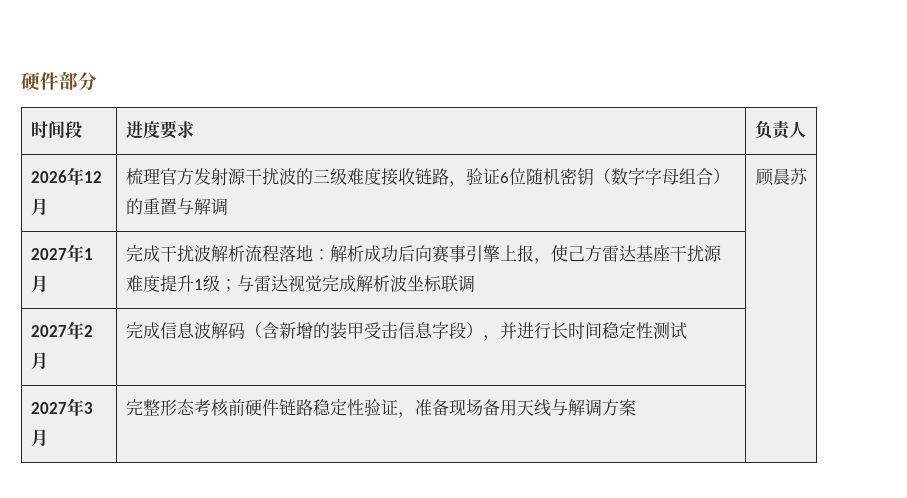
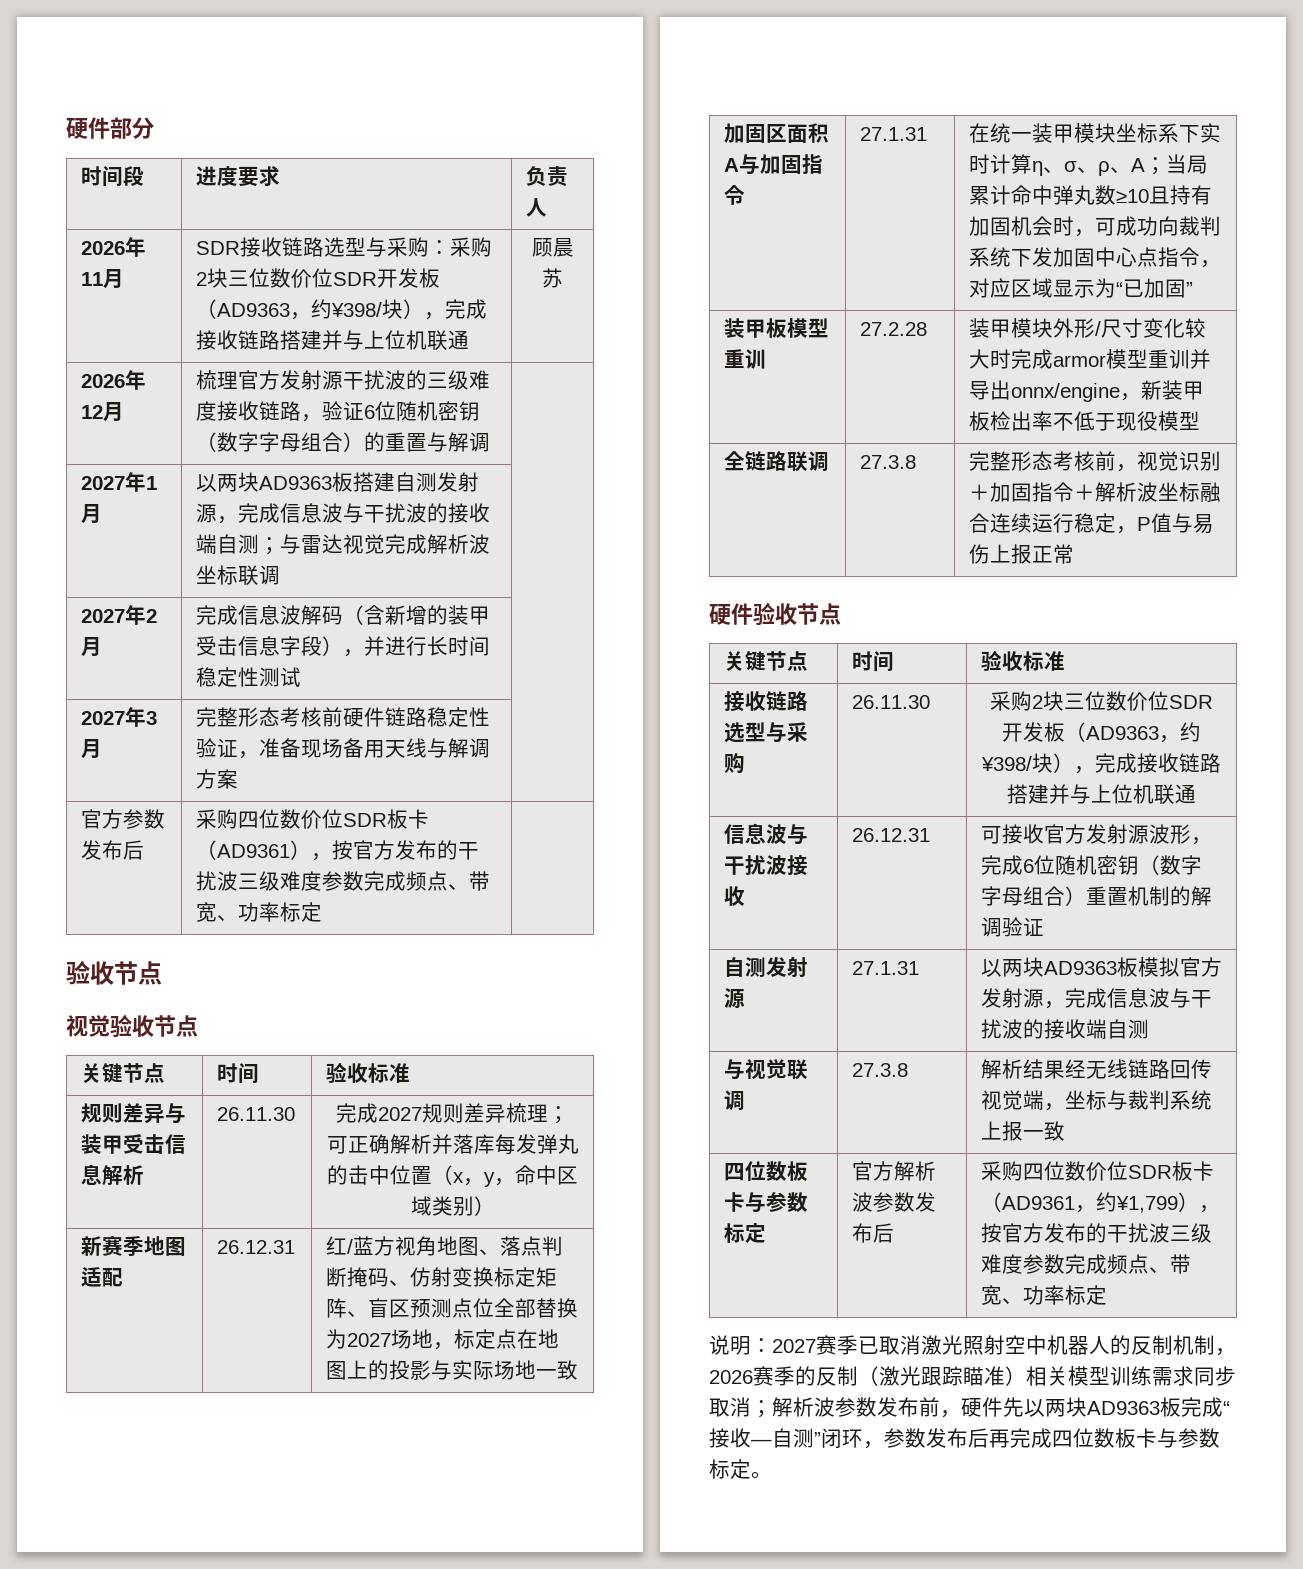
+ 2026年11月 | SDR接收链路选型与采购：采购2块三位数价位SDR开发板（AD9363，约¥398/块），完成接收链路搭建并与上位机联通 | 顾晨苏
- 2026年12月 | 梳理官方发射源干扰波的三级难度接收链路，验证6位随机密钥（数字字母组合）的重置与解调 | 顾晨苏
+ 2026年12月 | 梳理官方发射源干扰波的三级难度接收链路，验证6位随机密钥（数字字母组合）的重置与解调 |
- 2027年1月 | 完成干扰波解析流程落地：解析成功后向赛事引擎上报，使己方雷达基座干扰源难度提升1级；与雷达视觉完成解析波坐标联调 |
+ 2027年1月 | 以两块AD9363板搭建自测发射源，完成信息波与干扰波的接收端自测；与雷达视觉完成解析波坐标联调 |
+ 官方参数发布后 | 采购四位数价位SDR板卡（AD9361），按官方发布的干扰波三级难度参数完成频点、带宽、功率标定 |
+ 验收节点
+ 视觉验收节点
+ 关键节点 | 时间 | 验收标准
+ 规则差异与装甲受击信息解析 | 26.11.30 | 完成2027规则差异梳理；可正确解析并落库每发弹丸的击中位置（x，y，命中区域类别）
+ 新赛季地图适配 | 26.12.31 | 红/蓝方视角地图、落点判断掩码、仿射变换标定矩阵、盲区预测点位全部替换为2027场地，标定点在地图上的投影与实际场地一致
+ 加固区面积A与加固指令 | 27.1.31 | 在统一装甲模块坐标系下实时计算η、σ、ρ、A；当局累计命中弹丸数≥10且持有加固机会时，可成功向裁判系统下发加固中心点指令，对应区域显示为“已加固”
+ 装甲板模型重训 | 27.2.28 | 装甲模块外形/尺寸变化较大时完成armor模型重训并导出onnx/engine，新装甲板检出率不低于现役模型
+ 全链路联调 | 27.3.8 | 完整形态考核前，视觉识别＋加固指令＋解析波坐标融合连续运行稳定，P值与易伤上报正常
+ 硬件验收节点
+ 关键节点 | 时间 | 验收标准
+ 接收链路选型与采购 | 26.11.30 | 采购2块三位数价位SDR开发板（AD9363，约¥398/块），完成接收链路搭建并与上位机联通
+ 信息波与干扰波接收 | 26.12.31 | 可接收官方发射源波形，完成6位随机密钥（数字字母组合）重置机制的解调验证
+ 自测发射源 | 27.1.31 | 以两块AD9363板模拟官方发射源，完成信息波与干扰波的接收端自测
+ 与视觉联调 | 27.3.8 | 解析结果经无线链路回传视觉端，坐标与裁判系统上报一致
+ 四位数板卡与参数标定 | 官方解析波参数发布后 | 采购四位数价位SDR板卡（AD9361，约¥1,799），按官方发布的干扰波三级难度参数完成频点、带宽、功率标定
+ 说明：2027赛季已取消激光照射空中机器人的反制机制，2026赛季的反制（激光跟踪瞄准）相关模型训练需求同步取消；解析波参数发布前，硬件先以两块AD9363板完成“接收—自测”闭环，参数发布后再完成四位数板卡与参数标定。

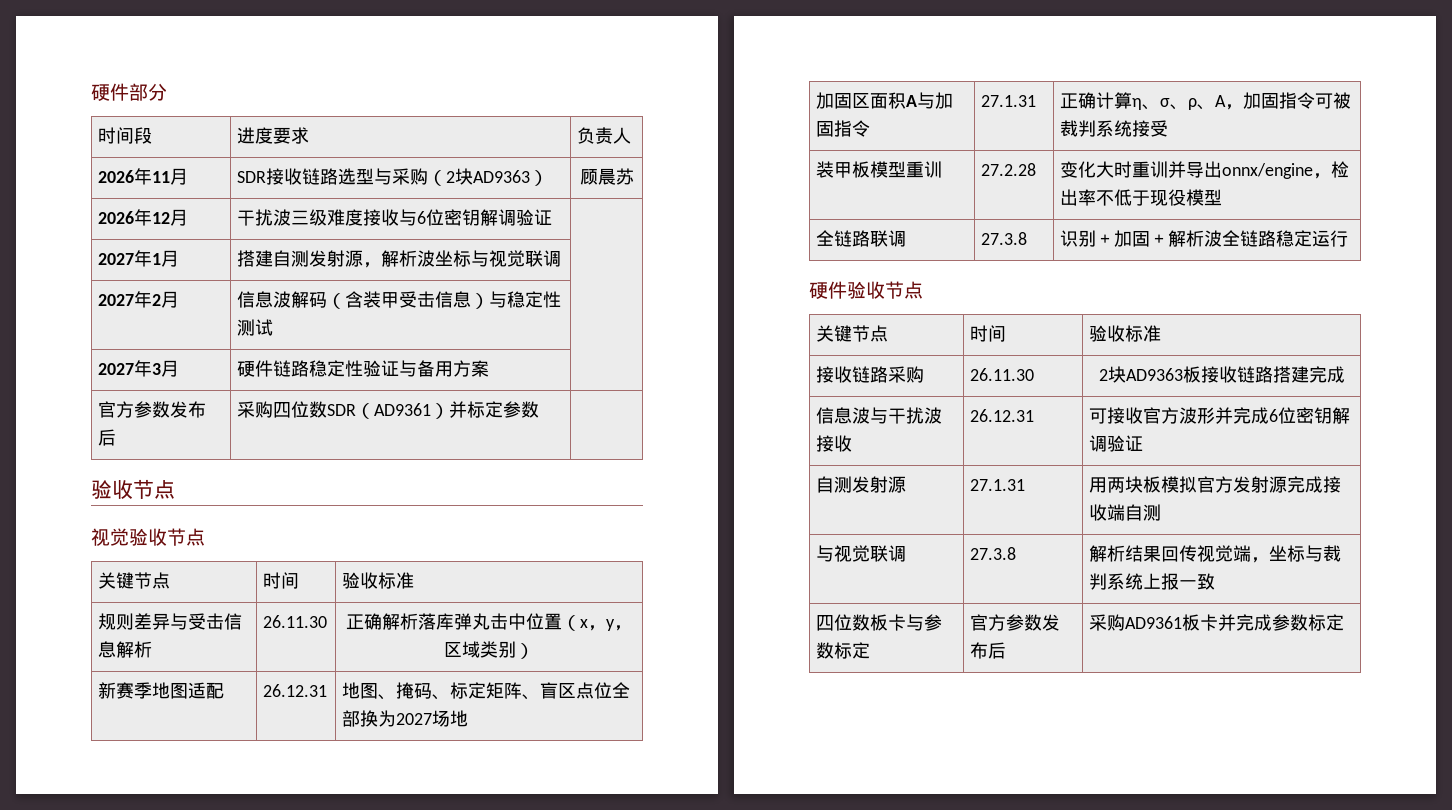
- 2026年11月 | SDR接收链路选型与采购：采购2块三位数价位SDR开发板（AD9363，约¥398/块），完成接收链路搭建并与上位机联通 | 顾晨苏
+ 2026年11月 | SDR接收链路选型与采购（2块AD9363） | 顾晨苏
- 2026年12月 | 梳理官方发射源干扰波的三级难度接收链路，验证6位随机密钥（数字字母组合）的重置与解调 |
+ 2026年12月 | 干扰波三级难度接收与6位密钥解调验证 |
- 2027年1月 | 以两块AD9363板搭建自测发射源，完成信息波与干扰波的接收端自测；与雷达视觉完成解析波坐标联调 |
+ 2027年1月 | 搭建自测发射源，解析波坐标与视觉联调 |
- 2027年2月 | 完成信息波解码（含新增的装甲受击信息字段），并进行长时间稳定性测试 |
+ 2027年2月 | 信息波解码（含装甲受击信息）与稳定性测试 |
- 2027年3月 | 完整形态考核前硬件链路稳定性验证，准备现场备用天线与解调方案 |
+ 2027年3月 | 硬件链路稳定性验证与备用方案 |
- 官方参数发布后 | 采购四位数价位SDR板卡（AD9361），按官方发布的干扰波三级难度参数完成频点、带宽、功率标定 |
+ 官方参数发布后 | 采购四位数SDR（AD9361）并标定参数 |
- 规则差异与装甲受击信息解析 | 26.11.30 | 完成2027规则差异梳理；可正确解析并落库每发弹丸的击中位置（x，y，命中区域类别）
+ 规则差异与受击信息解析 | 26.11.30 | 正确解析落库弹丸击中位置（x，y，区域类别）
- 新赛季地图适配 | 26.12.31 | 红/蓝方视角地图、落点判断掩码、仿射变换标定矩阵、盲区预测点位全部替换为2027场地，标定点在地图上的投影与实际场地一致
+ 新赛季地图适配 | 26.12.31 | 地图、掩码、标定矩阵、盲区点位全部换为2027场地
- 在统一装甲模块坐标系下实时计算η、σ、ρ、A；当局累计命中弹丸数≥10且持有加固机会时，可成功向裁判系统下发加固中心点指令，对应区域显示为“已加固”
+ 正确计算η、σ、ρ、A，加固指令可被裁判系统接受
- 装甲板模型重训 | 27.2.28 | 装甲模块外形/尺寸变化较大时完成armor模型重训并导出onnx/engine，新装甲板检出率不低于现役模型
+ 装甲板模型重训 | 27.2.28 | 变化大时重训并导出onnx/engine，检出率不低于现役模型
- 全链路联调 | 27.3.8 | 完整形态考核前，视觉识别＋加固指令＋解析波坐标融合连续运行稳定，P值与易伤上报正常
+ 全链路联调 | 27.3.8 | 识别＋加固＋解析波全链路稳定运行
- 接收链路选型与采购 | 26.11.30 | 采购2块三位数价位SDR开发板（AD9363，约¥398/块），完成接收链路搭建并与上位机联通
+ 接收链路采购 | 26.11.30 | 2块AD9363板接收链路搭建完成
- 信息波与干扰波接收 | 26.12.31 | 可接收官方发射源波形，完成6位随机密钥（数字字母组合）重置机制的解调验证
+ 信息波与干扰波接收 | 26.12.31 | 可接收官方波形并完成6位密钥解调验证
- 自测发射源 | 27.1.31 | 以两块AD9363板模拟官方发射源，完成信息波与干扰波的接收端自测
+ 自测发射源 | 27.1.31 | 用两块板模拟官方发射源完成接收端自测
- 与视觉联调 | 27.3.8 | 解析结果经无线链路回传视觉端，坐标与裁判系统上报一致
+ 与视觉联调 | 27.3.8 | 解析结果回传视觉端，坐标与裁判系统上报一致
- 四位数板卡与参数标定 | 官方解析波参数发布后 | 采购四位数价位SDR板卡（AD9361，约¥1,799），按官方发布的干扰波三级难度参数完成频点、带宽、功率标定
- 说明：2027赛季已取消激光照射空中机器人的反制机制，2026赛季的反制（激光跟踪瞄准）相关模型训练需求同步取消；解析波参数发布前，硬件先以两块AD9363板完成“接收—自测”闭环，参数发布后再完成四位数板卡与参数标定。
+ 四位数板卡与参数标定 | 官方参数发布后 | 采购AD9361板卡并完成参数标定

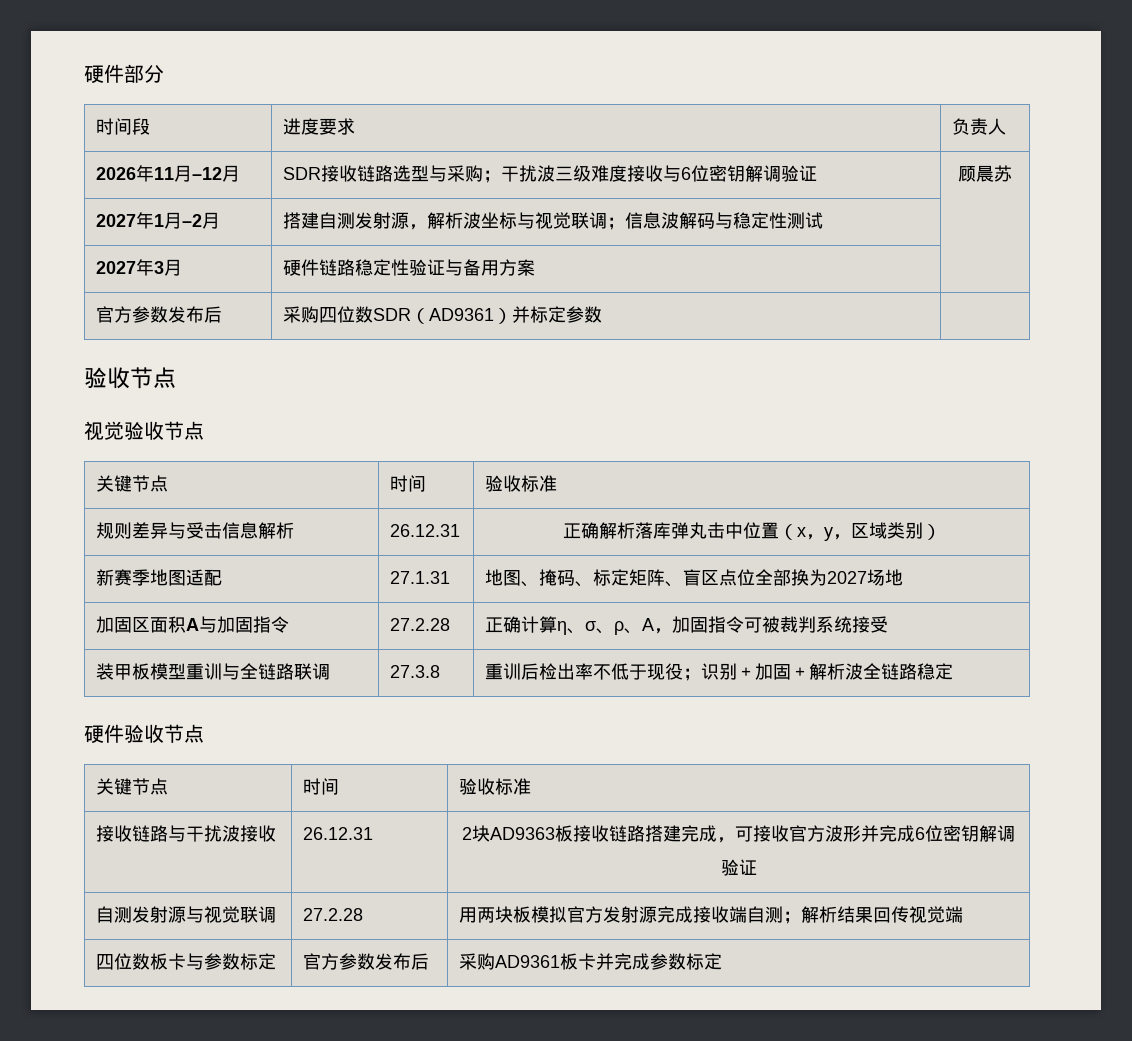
- 2026年11月 | SDR接收链路选型与采购（2块AD9363） | 顾晨苏
- 2026年12月 | 干扰波三级难度接收与6位密钥解调验证 |
+ 2026年11月–12月 | SDR接收链路选型与采购；干扰波三级难度接收与6位密钥解调验证 | 顾晨苏
- 2027年1月 | 搭建自测发射源，解析波坐标与视觉联调 |
- 2027年2月 | 信息波解码（含装甲受击信息）与稳定性测试 |
+ 2027年1月–2月 | 搭建自测发射源，解析波坐标与视觉联调；信息波解码与稳定性测试 |
- 规则差异与受击信息解析 | 26.11.30 | 正确解析落库弹丸击中位置（x，y，区域类别）
+ 规则差异与受击信息解析 | 26.12.31 | 正确解析落库弹丸击中位置（x，y，区域类别）
- 新赛季地图适配 | 26.12.31 | 地图、掩码、标定矩阵、盲区点位全部换为2027场地
+ 新赛季地图适配 | 27.1.31 | 地图、掩码、标定矩阵、盲区点位全部换为2027场地
- 加固区面积A与加固指令 | 27.1.31 | 正确计算η、σ、ρ、A，加固指令可被裁判系统接受
+ 加固区面积A与加固指令 | 27.2.28 | 正确计算η、σ、ρ、A，加固指令可被裁判系统接受
- 装甲板模型重训 | 27.2.28 | 变化大时重训并导出onnx/engine，检出率不低于现役模型
- 全链路联调 | 27.3.8 | 识别＋加固＋解析波全链路稳定运行
+ 装甲板模型重训与全链路联调 | 27.3.8 | 重训后检出率不低于现役；识别＋加固＋解析波全链路稳定
- 接收链路采购 | 26.11.30 | 2块AD9363板接收链路搭建完成
- 信息波与干扰波接收 | 26.12.31 | 可接收官方波形并完成6位密钥解调验证
+ 接收链路与干扰波接收 | 26.12.31 | 2块AD9363板接收链路搭建完成，可接收官方波形并完成6位密钥解调验证
- 自测发射源 | 27.1.31 | 用两块板模拟官方发射源完成接收端自测
- 与视觉联调 | 27.3.8 | 解析结果回传视觉端，坐标与裁判系统上报一致
+ 自测发射源与视觉联调 | 27.2.28 | 用两块板模拟官方发射源完成接收端自测；解析结果回传视觉端

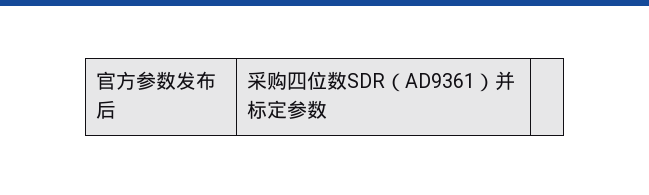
- 硬件部分
- 时间段 | 进度要求 | 负责人
- 2026年11月–12月 | SDR接收链路选型与采购；干扰波三级难度接收与6位密钥解调验证 | 顾晨苏
- 2027年1月–2月 | 搭建自测发射源，解析波坐标与视觉联调；信息波解码与稳定性测试 |
- 2027年3月 | 硬件链路稳定性验证与备用方案 |
  官方参数发布后 | 采购四位数SDR（AD9361）并标定参数 |
- 验收节点
- 视觉验收节点
- 关键节点 | 时间 | 验收标准
- 规则差异与受击信息解析 | 26.12.31 | 正确解析落库弹丸击中位置（x，y，区域类别）
- 新赛季地图适配 | 27.1.31 | 地图、掩码、标定矩阵、盲区点位全部换为2027场地
- 加固区面积A与加固指令 | 27.2.28 | 正确计算η、σ、ρ、A，加固指令可被裁判系统接受
- 装甲板模型重训与全链路联调 | 27.3.8 | 重训后检出率不低于现役；识别＋加固＋解析波全链路稳定
- 硬件验收节点
- 关键节点 | 时间 | 验收标准
- 接收链路与干扰波接收 | 26.12.31 | 2块AD9363板接收链路搭建完成，可接收官方波形并完成6位密钥解调验证
- 自测发射源与视觉联调 | 27.2.28 | 用两块板模拟官方发射源完成接收端自测；解析结果回传视觉端
- 四位数板卡与参数标定 | 官方参数发布后 | 采购AD9361板卡并完成参数标定

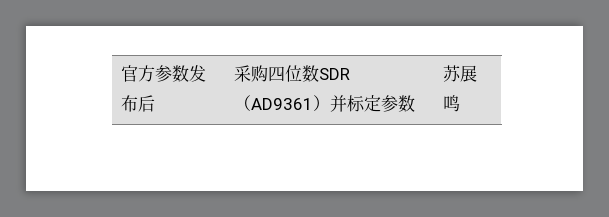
- 官方参数发布后 | 采购四位数SDR（AD9361）并标定参数 |
+ 官方参数发布后 | 采购四位数SDR（AD9361）并标定参数 | 苏展鸣

